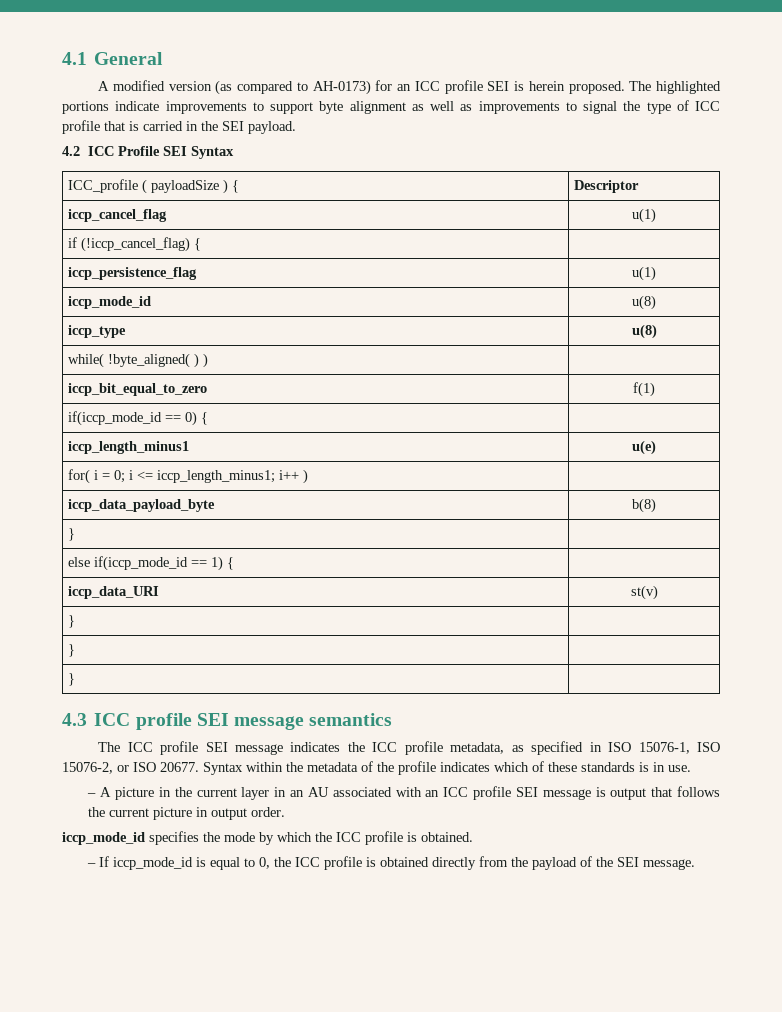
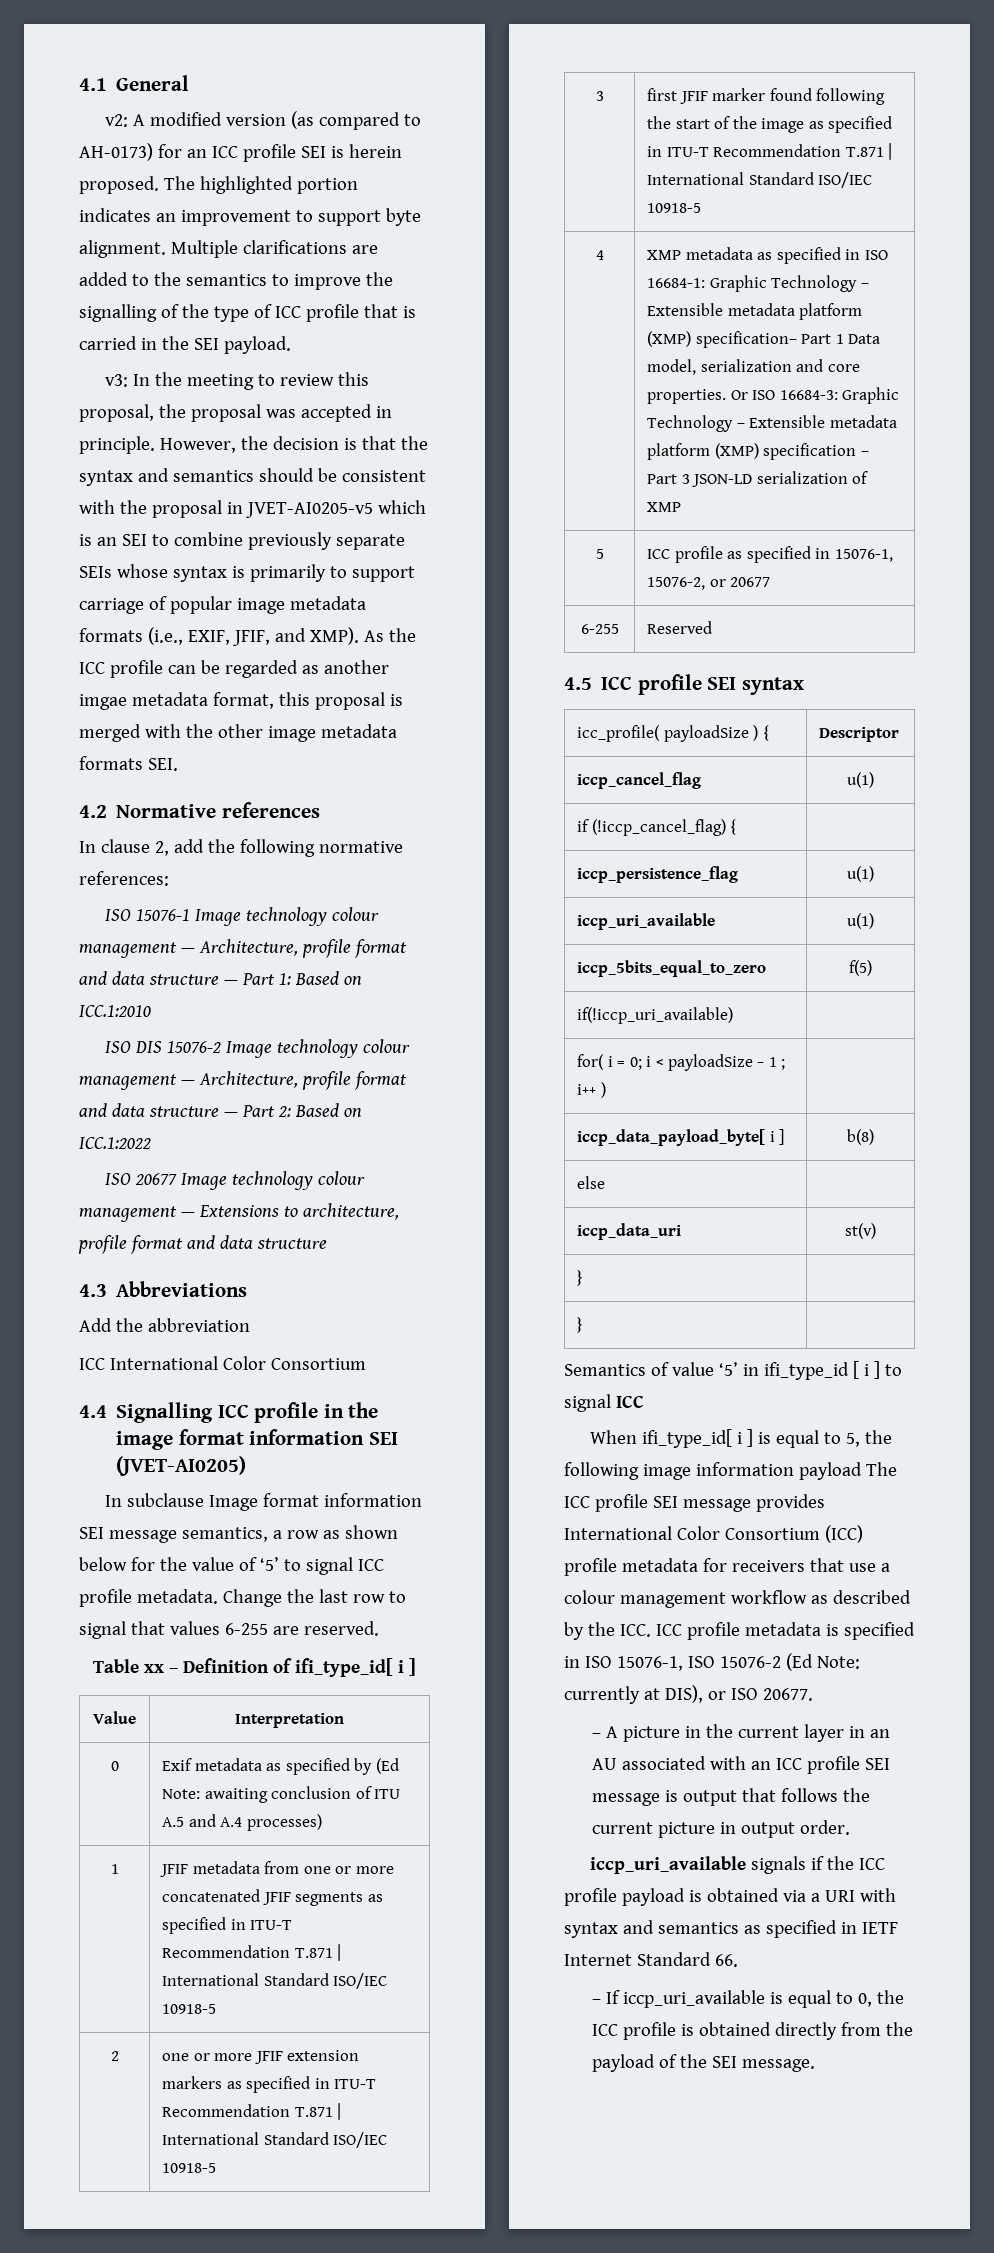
- A modified version (as compared to AH-0173) for an ICC profile SEI is herein proposed.
+ v2: A modified version (as compared to AH-0173) for an ICC profile SEI is herein proposed.
- The highlighted portions indicate improvements to support byte alignment as well as improvements to signal the type of ICC profile that is carried in the SEI payload.
+ The highlighted portion indicates an improvement to support byte alignment. Multiple clarifications are added to the semantics to improve the signalling of the type of ICC profile that is carried in the SEI payload.
- 4.2 ICC Profile SEI Syntax
- ICC_profile ( payloadSize ) { | Descriptor
+ v3: In the meeting to review this proposal, the proposal was accepted in principle. However, the decision is that the syntax and semantics should be consistent with the proposal in JVET-AI0205-v5 which is an SEI to combine previously separate SEIs whose syntax is primarily to support carriage of popular image metadata formats (i.e., EXIF, JFIF, and XMP). As the ICC profile can be regarded as another imgae metadata format, this proposal is merged with the other image metadata formats SEI.
+ 4.2 Normative references
+ In clause 2, add the following normative references:
+ ISO 15076-1 Image technology colour management — Architecture, profile format and data structure — Part 1: Based on ICC.1:2010
+ ISO DIS 15076-2 Image technology colour management — Architecture, profile format and data structure — Part 2: Based on ICC.1:2022
+ ISO 20677 Image technology colour management — Extensions to architecture, profile format and data structure
+ 4.3 Abbreviations
+ Add the abbreviation
+ ICC International Color Consortium
+ 4.4 Signalling ICC profile in the image format information SEI (JVET-AI0205)
+ In subclause Image format information SEI message semantics, a row as shown below for the value of ‘5’ to signal ICC profile metadata. Change the last row to signal that values 6-255 are reserved.
+ Table xx – Definition of ifi_type_id[ i ]
+ Value | Interpretation
+ 0 | Exif metadata as specified by (Ed Note: awaiting conclusion of ITU A.5 and A.4 processes)
+ 1 | JFIF metadata from one or more concatenated JFIF segments as specified in ITU-T Recommendation T.871 | International Standard ISO/IEC 10918-5
+ 2 | one or more JFIF extension markers as specified in ITU-T Recommendation T.871 | International Standard ISO/IEC 10918-5
+ 3 | first JFIF marker found following the start of the image as specified in ITU-T Recommendation T.871 | International Standard ISO/IEC 10918-5
+ 4 | XMP metadata as specified in ISO 16684-1: Graphic Technology – Extensible metadata platform (XMP) specification– Part 1 Data model, serialization and core properties. Or ISO 16684-3: Graphic Technology – Extensible metadata platform (XMP) specification – Part 3 JSON-LD serialization of XMP
+ 5 | ICC profile as specified in 15076-1, 15076-2, or 20677
+ 6-255 | Reserved
+ 4.5 ICC profile SEI syntax
+ icc_profile( payloadSize ) { | Descriptor
- iccp_mode_id | u(8)
- iccp_type | u(8)
- while( !byte_aligned( ) ) |
- iccp_bit_equal_to_zero | f(1)
- if(iccp_mode_id == 0) { |
- iccp_length_minus1 | u(e)
+ iccp_uri_available | u(1)
+ iccp_5bits_equal_to_zero | f(5)
+ if(!iccp_uri_available) |
- for( i = 0; i <= iccp_length_minus1; i++ ) |
- iccp_data_payload_byte | b(8)
- } |
- else if(iccp_mode_id == 1) { |
- iccp_data_URI | st(v)
+ for( i = 0; i < payloadSize − 1 ; i++ ) |
+ iccp_data_payload_byte[ i ] | b(8)
+ else |
+ iccp_data_uri | st(v)
  } |
  } |
- } |
- 4.3 ICC profile SEI message semantics
- The ICC profile SEI message indicates the ICC profile metadata, as specified in ISO 15076-1, ISO 15076-2, or ISO 20677. Syntax within the metadata of the profile indicates which of these standards is in use.
+ Semantics of value ‘5’ in ifi_type_id [ i ] to signal ICC
+ When ifi_type_id[ i ] is equal to 5, the following image information payload The ICC profile SEI message provides International Color Consortium (ICC) profile metadata for receivers that use a colour management workflow as described by the ICC. ICC profile metadata is specified in ISO 15076-1, ISO 15076-2 (Ed Note: currently at DIS), or ISO 20677.
- iccp_mode_id specifies the mode by which the ICC profile is obtained.
+ iccp_uri_available signals if the ICC profile payload is obtained via a URI with syntax and semantics as specified in IETF Internet Standard 66.
- – If iccp_mode_id is equal to 0, the ICC profile is obtained directly from the payload of the SEI message.
+ – If iccp_uri_available is equal to 0, the ICC profile is obtained directly from the payload of the SEI message.

